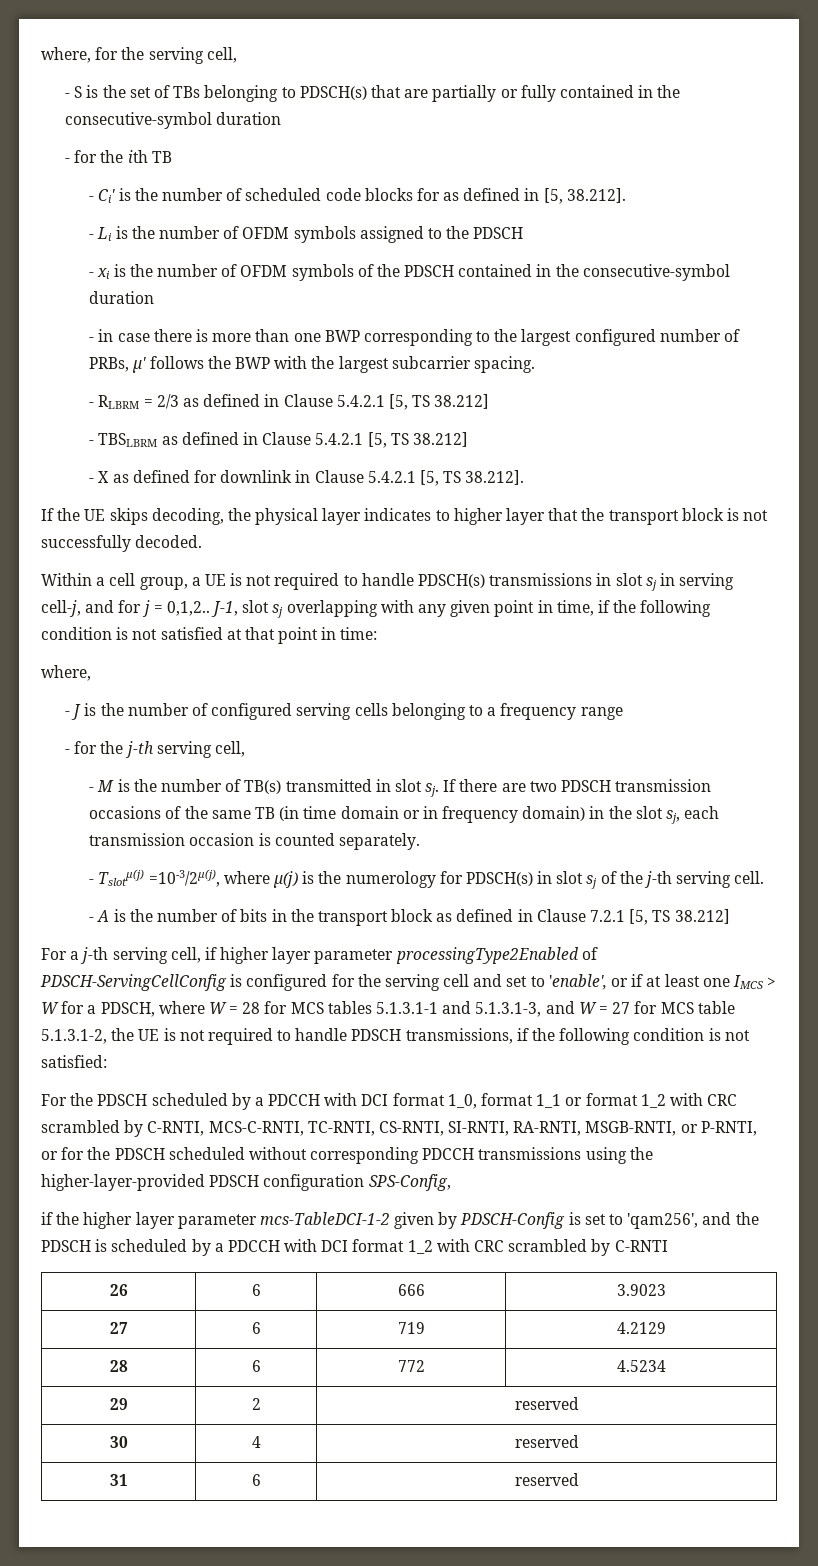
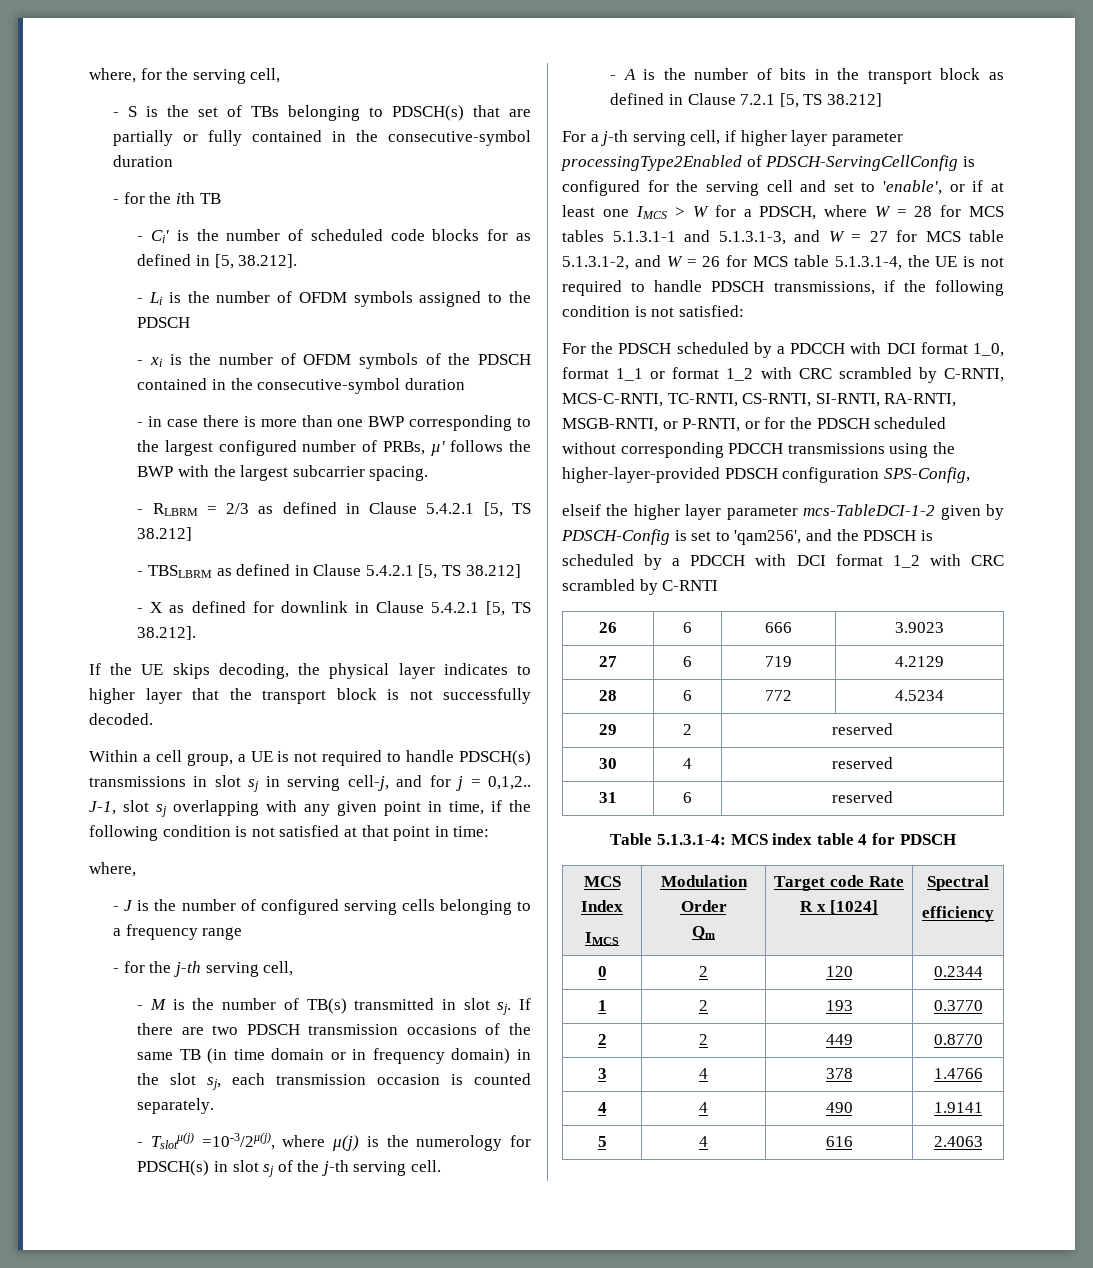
- For a j-th serving cell, if higher layer parameter processingType2Enabled of PDSCH-ServingCellConfig is configured for the serving cell and set to 'enable', or if at least one IMCS > W for a PDSCH, where W = 28 for MCS tables 5.1.3.1-1 and 5.1.3.1-3, and W = 27 for MCS table 5.1.3.1-2, the UE is not required to handle PDSCH transmissions, if the following condition is not satisfied:
+ For a j-th serving cell, if higher layer parameter processingType2Enabled of PDSCH-ServingCellConfig is configured for the serving cell and set to 'enable', or if at least one IMCS > W for a PDSCH, where W = 28 for MCS tables 5.1.3.1-1 and 5.1.3.1-3, and W = 27 for MCS table 5.1.3.1-2, and W = 26 for MCS table 5.1.3.1-4, the UE is not required to handle PDSCH transmissions, if the following condition is not satisfied:
- if the higher layer parameter mcs-TableDCI-1-2 given by PDSCH-Config is set to 'qam256', and the PDSCH is scheduled by a PDCCH with DCI format 1_2 with CRC scrambled by C-RNTI
+ elseif the higher layer parameter mcs-TableDCI-1-2 given by PDSCH-Config is set to 'qam256', and the PDSCH is scheduled by a PDCCH with DCI format 1_2 with CRC scrambled by C-RNTI
+ Table 5.1.3.1-4: MCS index table 4 for PDSCH
+ MCS Index
+ IMCS | Modulation Order
+ Qm | Target code Rate R x [1024] | Spectral
+ efficiency
+ 0 | 2 | 120 | 0.2344
+ 1 | 2 | 193 | 0.3770
+ 2 | 2 | 449 | 0.8770
+ 3 | 4 | 378 | 1.4766
+ 4 | 4 | 490 | 1.9141
+ 5 | 4 | 616 | 2.4063

